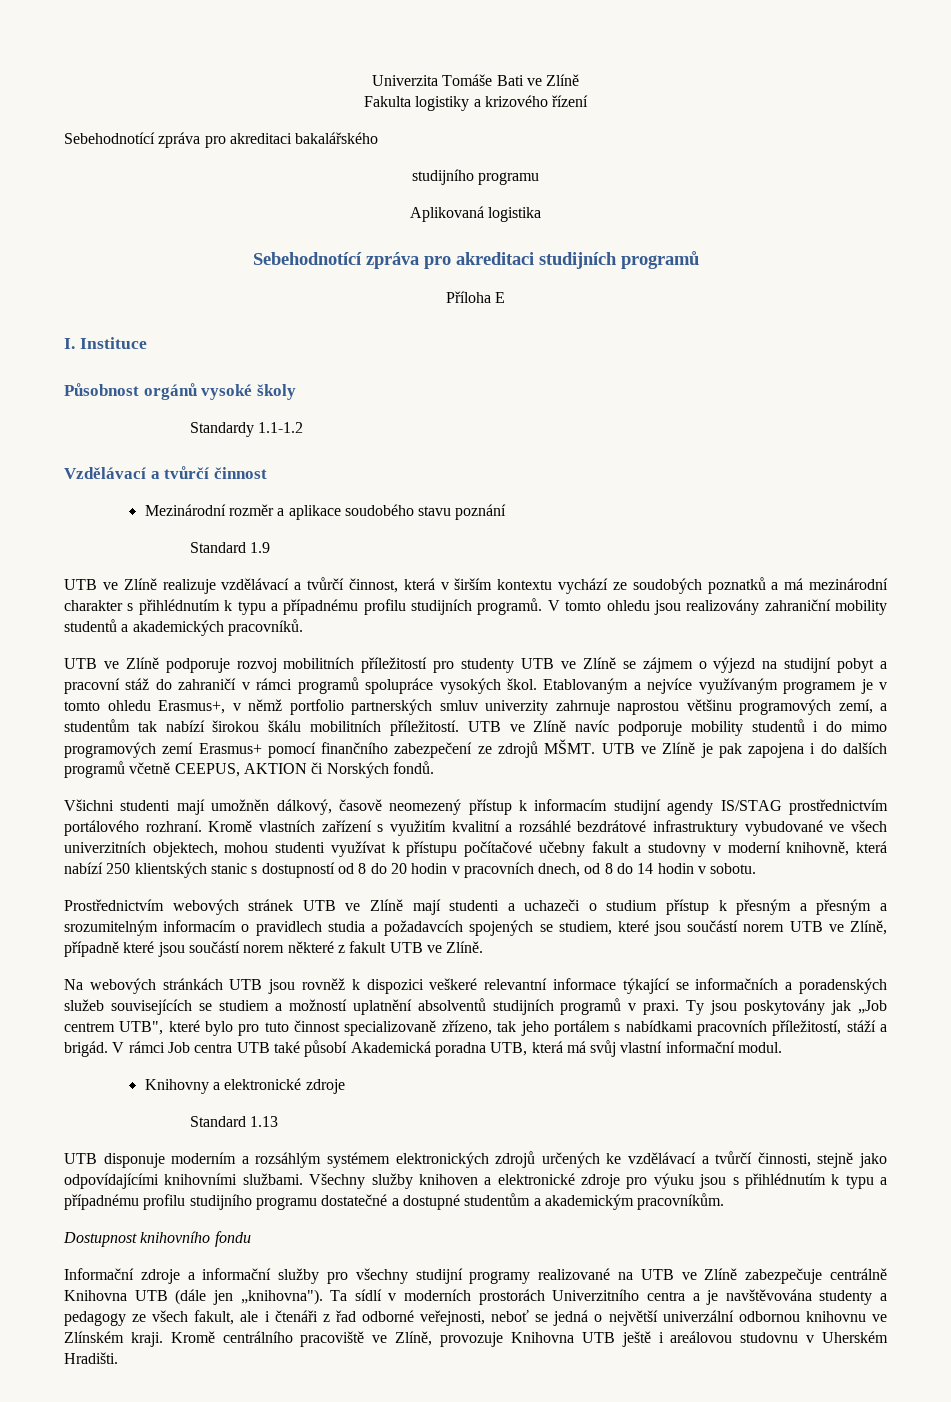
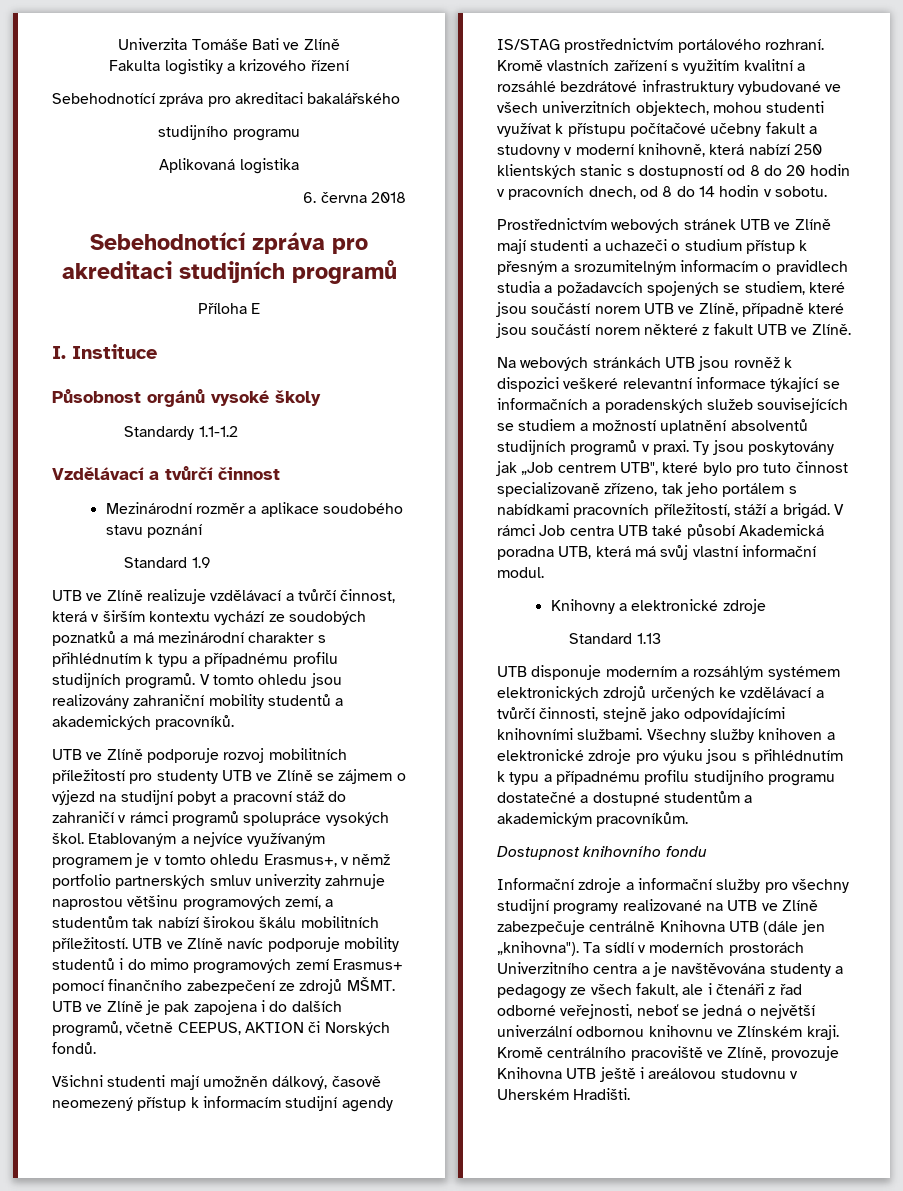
+ 6. června 2018
- UTB ve Zlíně je pak zapojena i do dalších programů včetně CEEPUS, AKTION či Norských fondů.
+ UTB ve Zlíně je pak zapojena i do dalších programů, včetně CEEPUS, AKTION či Norských fondů.
- Prostřednictvím webových stránek UTB ve Zlíně mají studenti a uchazeči o studium přístup k přesným a přesným a srozumitelným informacím o pravidlech studia a požadavcích spojených se studiem, které jsou součástí norem UTB ve Zlíně, případně které jsou součástí norem některé z fakult UTB ve Zlíně.
+ Prostřednictvím webových stránek UTB ve Zlíně mají studenti a uchazeči o studium přístup k přesným a srozumitelným informacím o pravidlech studia a požadavcích spojených se studiem, které jsou součástí norem UTB ve Zlíně, případně které jsou součástí norem některé z fakult UTB ve Zlíně.

